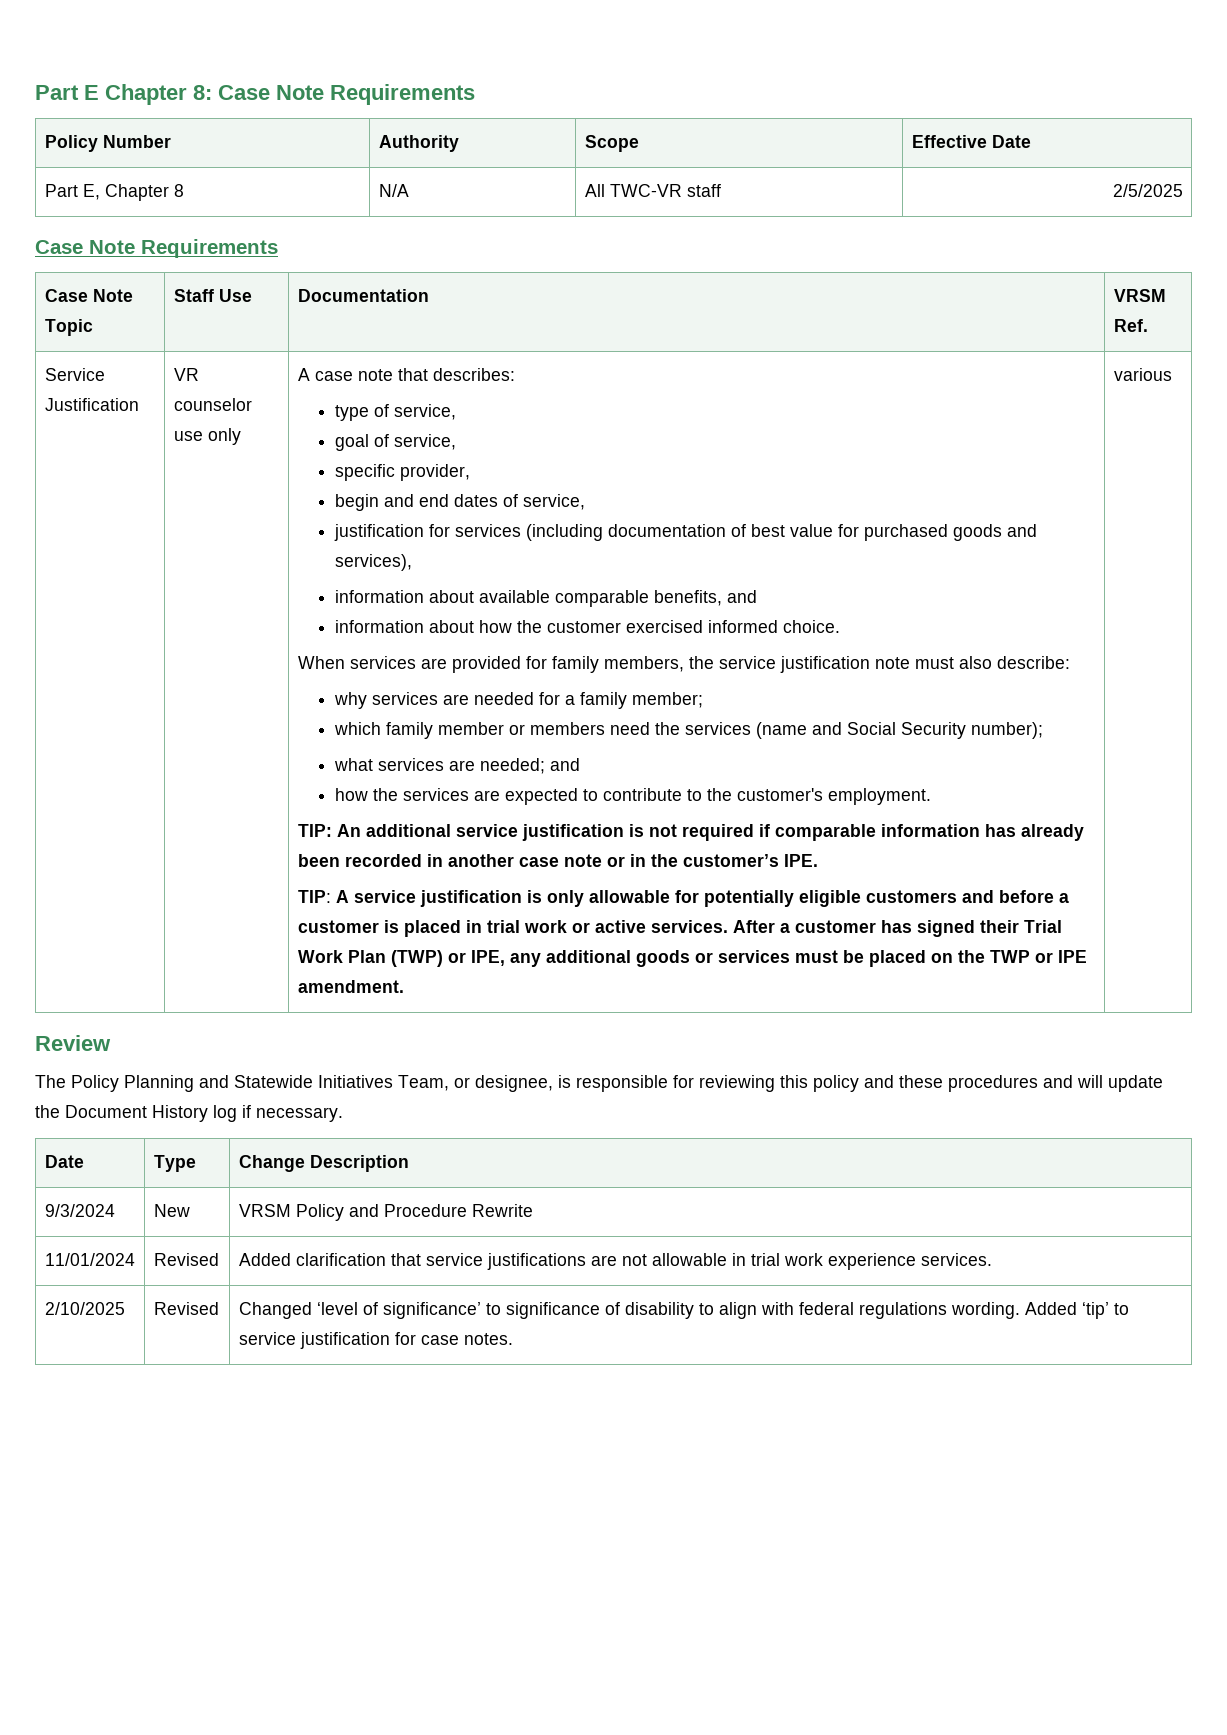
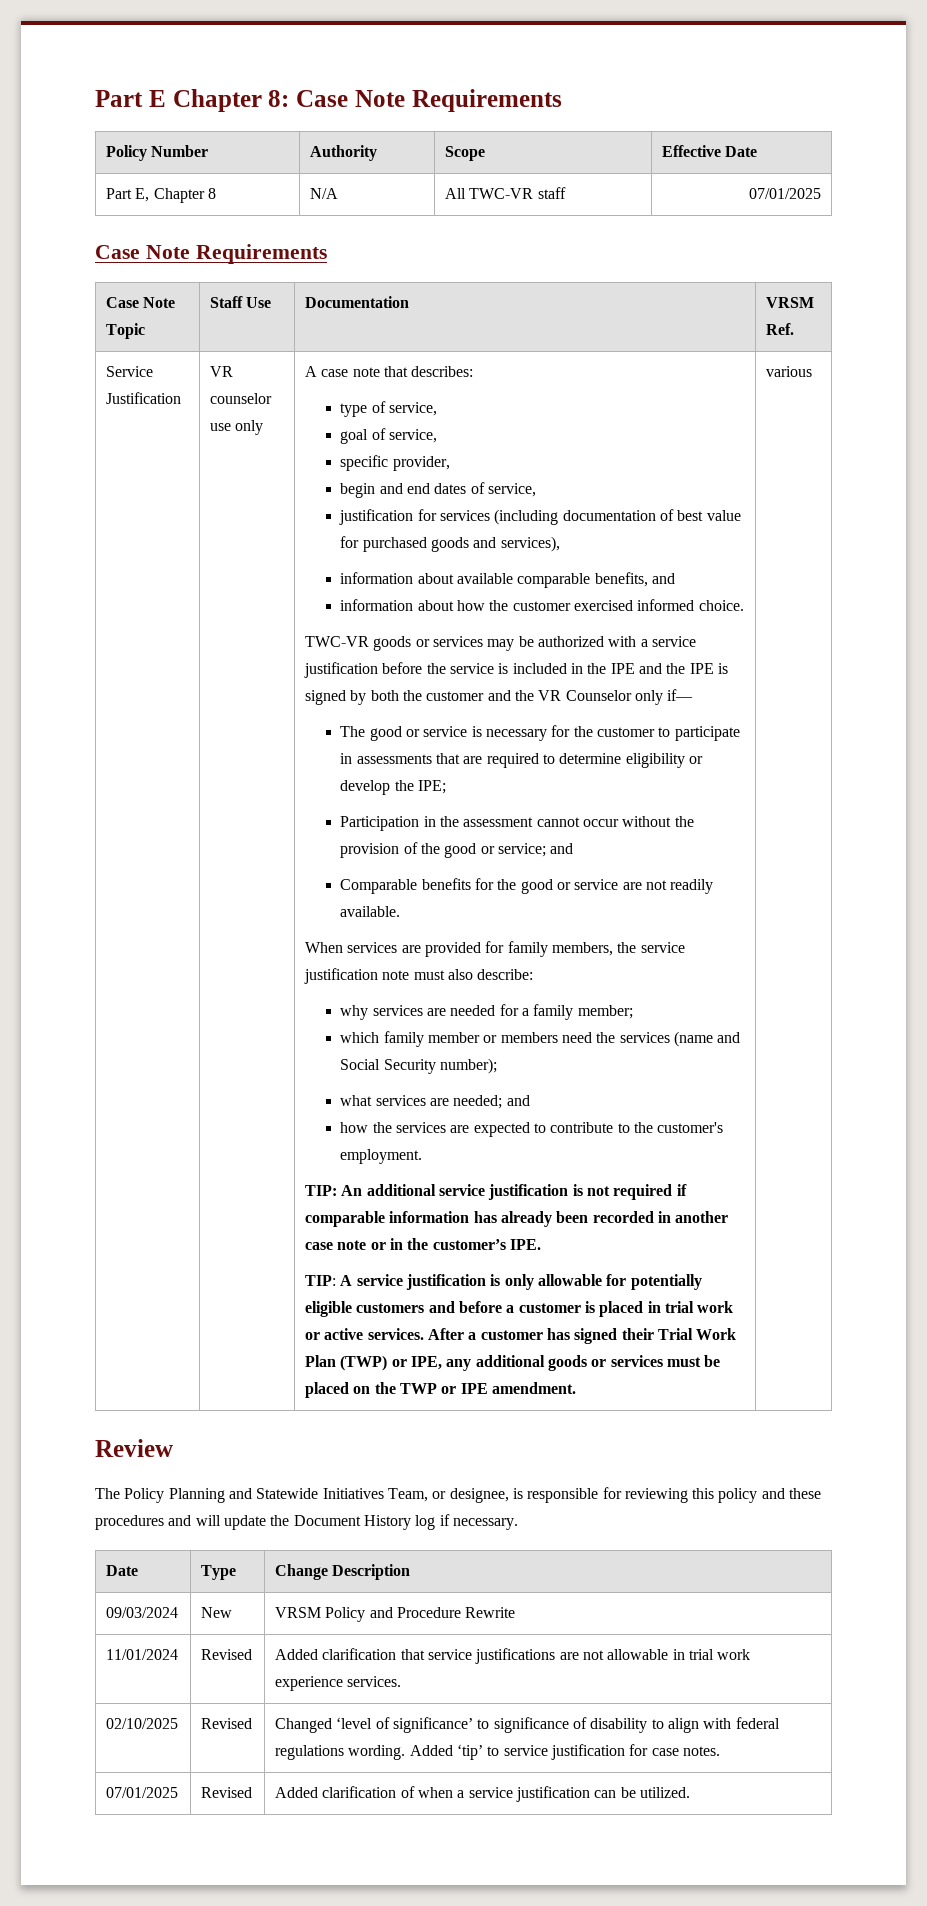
- Part E, Chapter 8 | N/A | All TWC-VR staff | 2/5/2025
+ Part E, Chapter 8 | N/A | All TWC-VR staff | 07/01/2025
+ TWC-VR goods or services may be authorized with a service justification before the service is included in the IPE and the IPE is signed by both the customer and the VR Counselor only if—
+ The good or service is necessary for the customer to participate in assessments that are required to determine eligibility or develop the IPE;
+ Participation in the assessment cannot occur without the provision of the good or service; and
+ Comparable benefits for the good or service are not readily available.
- 9/3/2024 | New | VRSM Policy and Procedure Rewrite
+ 09/03/2024 | New | VRSM Policy and Procedure Rewrite
- 2/10/2025 | Revised | Changed ‘level of significance’ to significance of disability to align with federal regulations wording. Added ‘tip’ to service justification for case notes.
+ 02/10/2025 | Revised | Changed ‘level of significance’ to significance of disability to align with federal regulations wording. Added ‘tip’ to service justification for case notes.
+ 07/01/2025 | Revised | Added clarification of when a service justification can be utilized.

